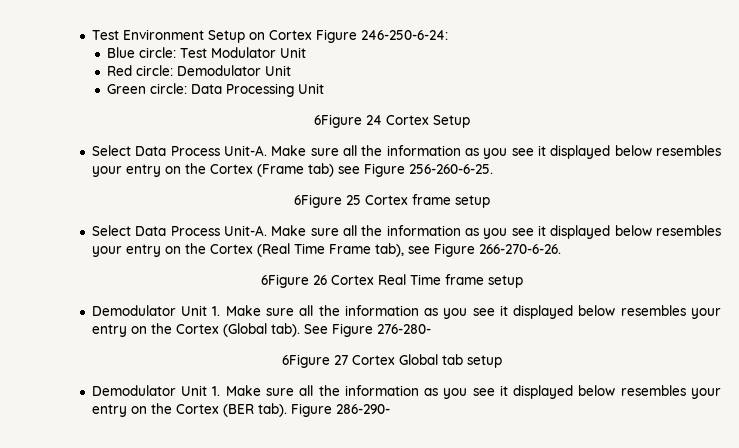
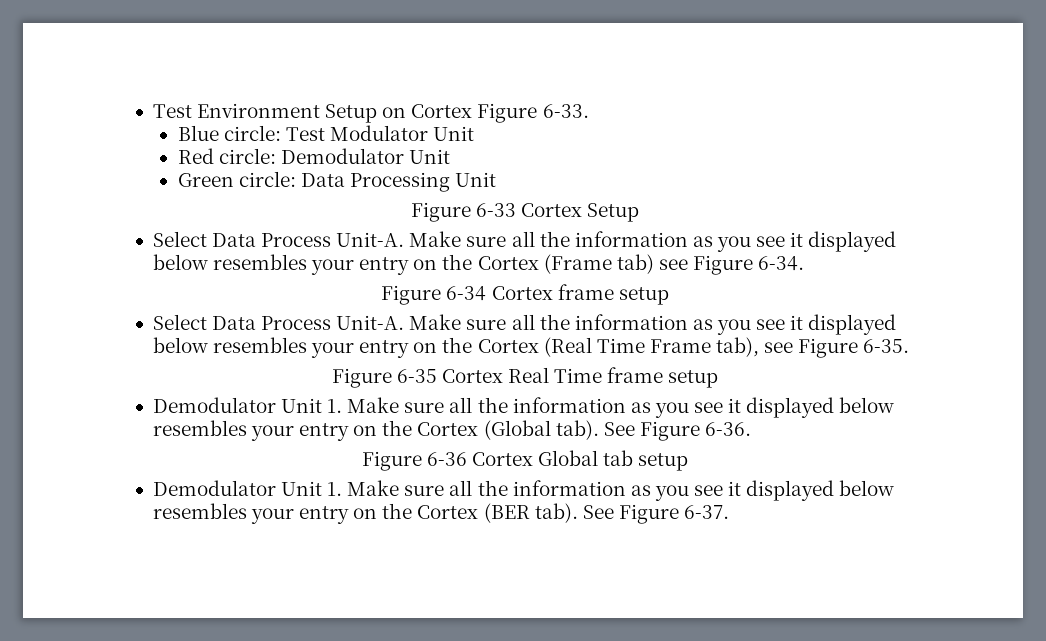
- Test Environment Setup on Cortex Figure 246-250-6-24:
+ Test Environment Setup on Cortex Figure 6-33.
- 6Figure 24 Cortex Setup
+ Figure 6-33 Cortex Setup
- Make sure all the information as you see it displayed below resembles your entry on the Cortex (Frame tab) see Figure 256-260-6-25.
- 6Figure 25 Cortex frame setup
+ Make sure all the information as you see it displayed below resembles your entry on the Cortex (Frame tab) see Figure 6-34.
+ Figure 6-34 Cortex frame setup
- Make sure all the information as you see it displayed below resembles your entry on the Cortex (Real Time Frame tab), see Figure 266-270-6-26.
- 6Figure 26 Cortex Real Time frame setup
+ Make sure all the information as you see it displayed below resembles your entry on the Cortex (Real Time Frame tab), see Figure 6-35.
+ Figure 6-35 Cortex Real Time frame setup
- See Figure 276-280-
- 6Figure 27 Cortex Global tab setup
+ See Figure 6-36.
+ Figure 6-36 Cortex Global tab setup
- Figure 286-290-
+ See Figure 6-37.

